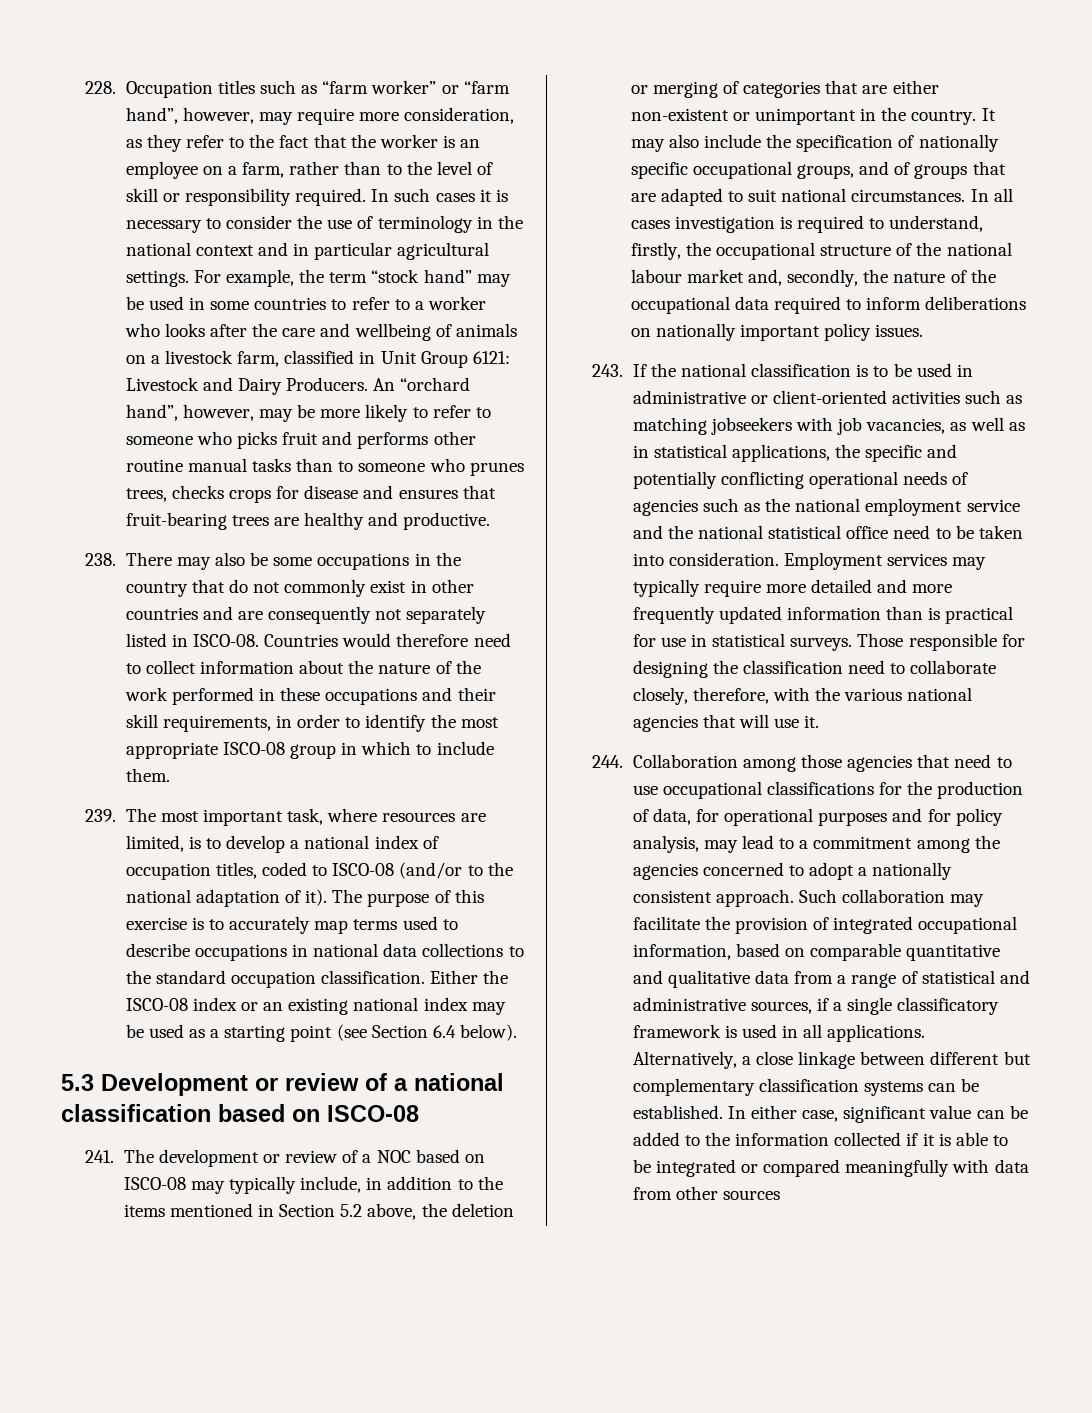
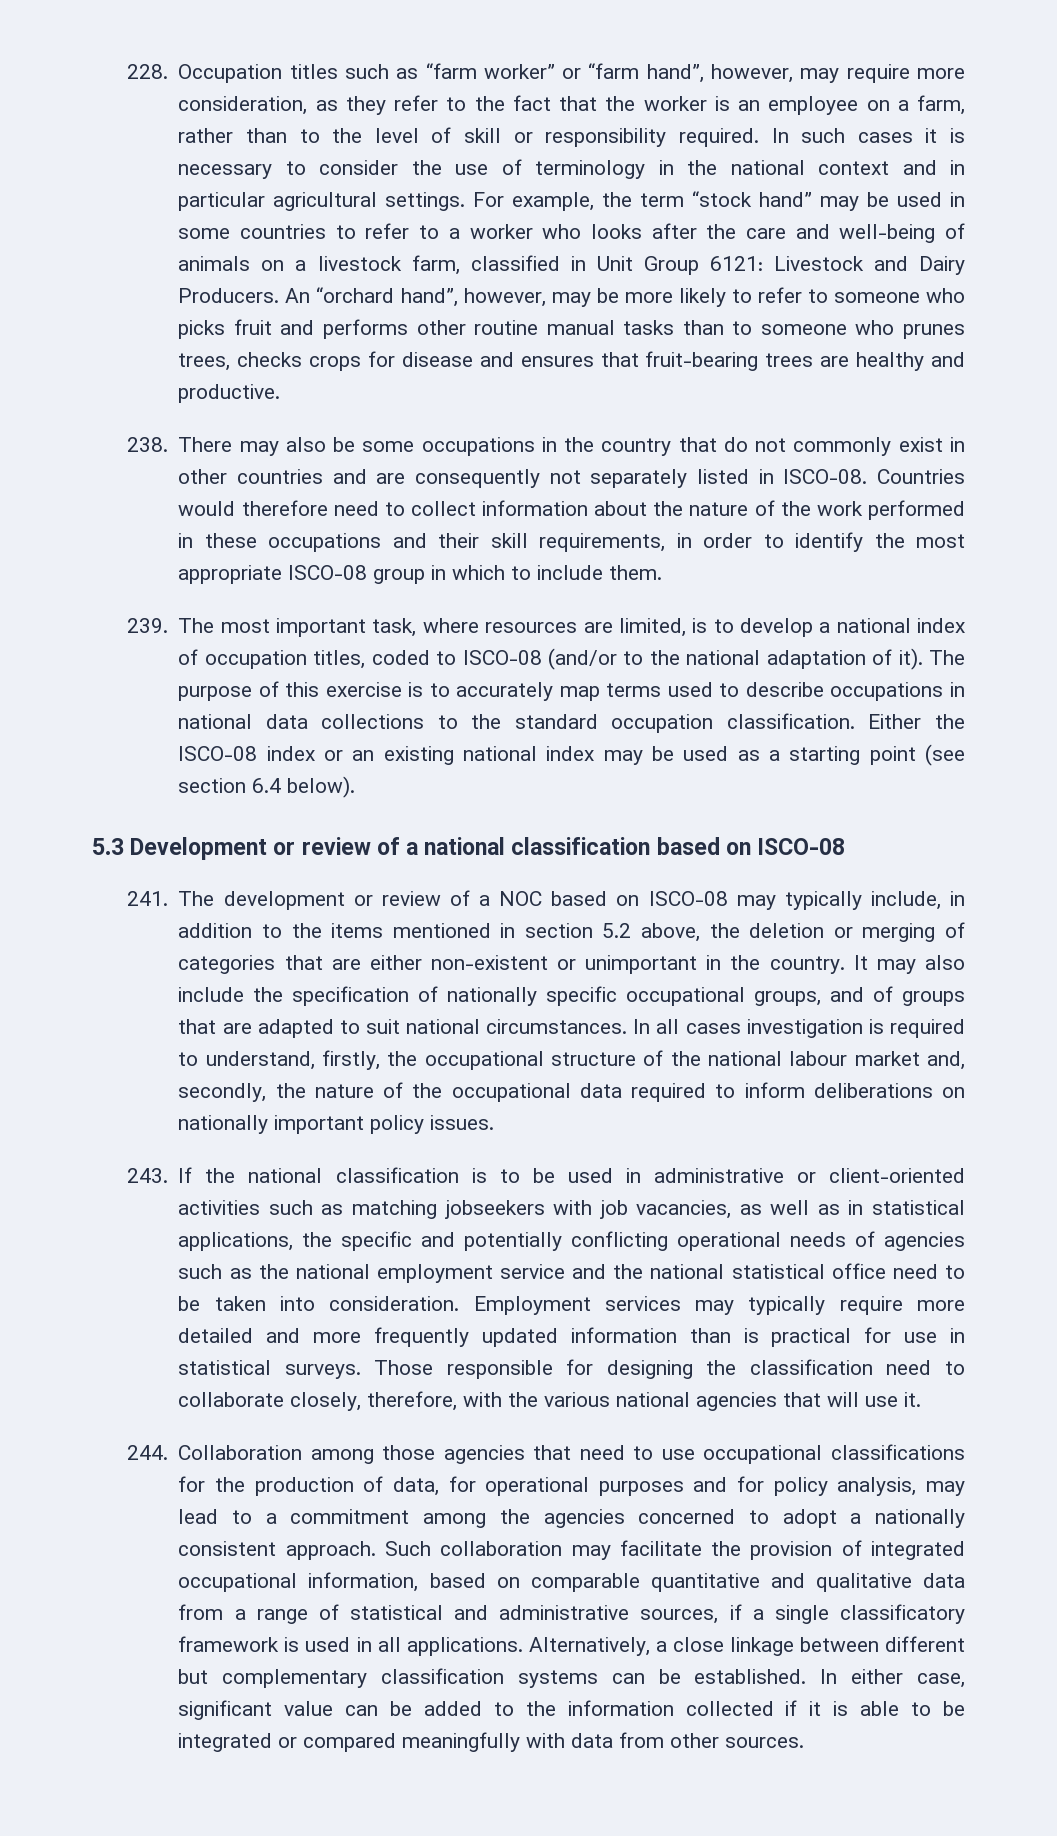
- For example, the term “stock hand” may be used in some countries to refer to a worker who looks after the care and wellbeing of animals on a livestock farm, classified in Unit Group 6121: Livestock and Dairy Producers.
+ For example, the term “stock hand” may be used in some countries to refer to a worker who looks after the care and well-being of animals on a livestock farm, classified in Unit Group 6121: Livestock and Dairy Producers.
- Either the ISCO-08 index or an existing national index may be used as a starting point (see Section 6.4 below).
+ Either the ISCO-08 index or an existing national index may be used as a starting point (see section 6.4 below).
- 241. The development or review of a NOC based on ISCO-08 may typically include, in addition to the items mentioned in Section 5.2 above, the deletion or merging of categories that are either non-existent or unimportant in the country.
+ 241. The development or review of a NOC based on ISCO-08 may typically include, in addition to the items mentioned in section 5.2 above, the deletion or merging of categories that are either non-existent or unimportant in the country.
- In either case, significant value can be added to the information collected if it is able to be integrated or compared meaningfully with data from other sources
+ In either case, significant value can be added to the information collected if it is able to be integrated or compared meaningfully with data from other sources.

